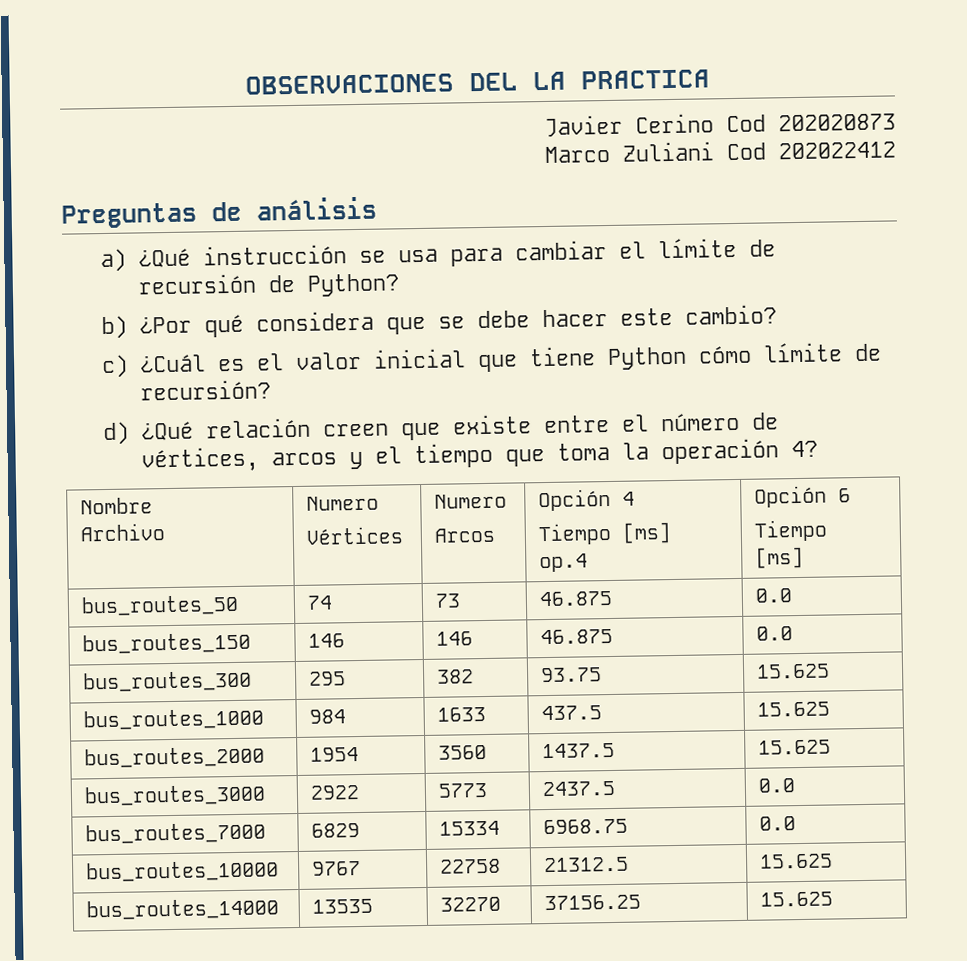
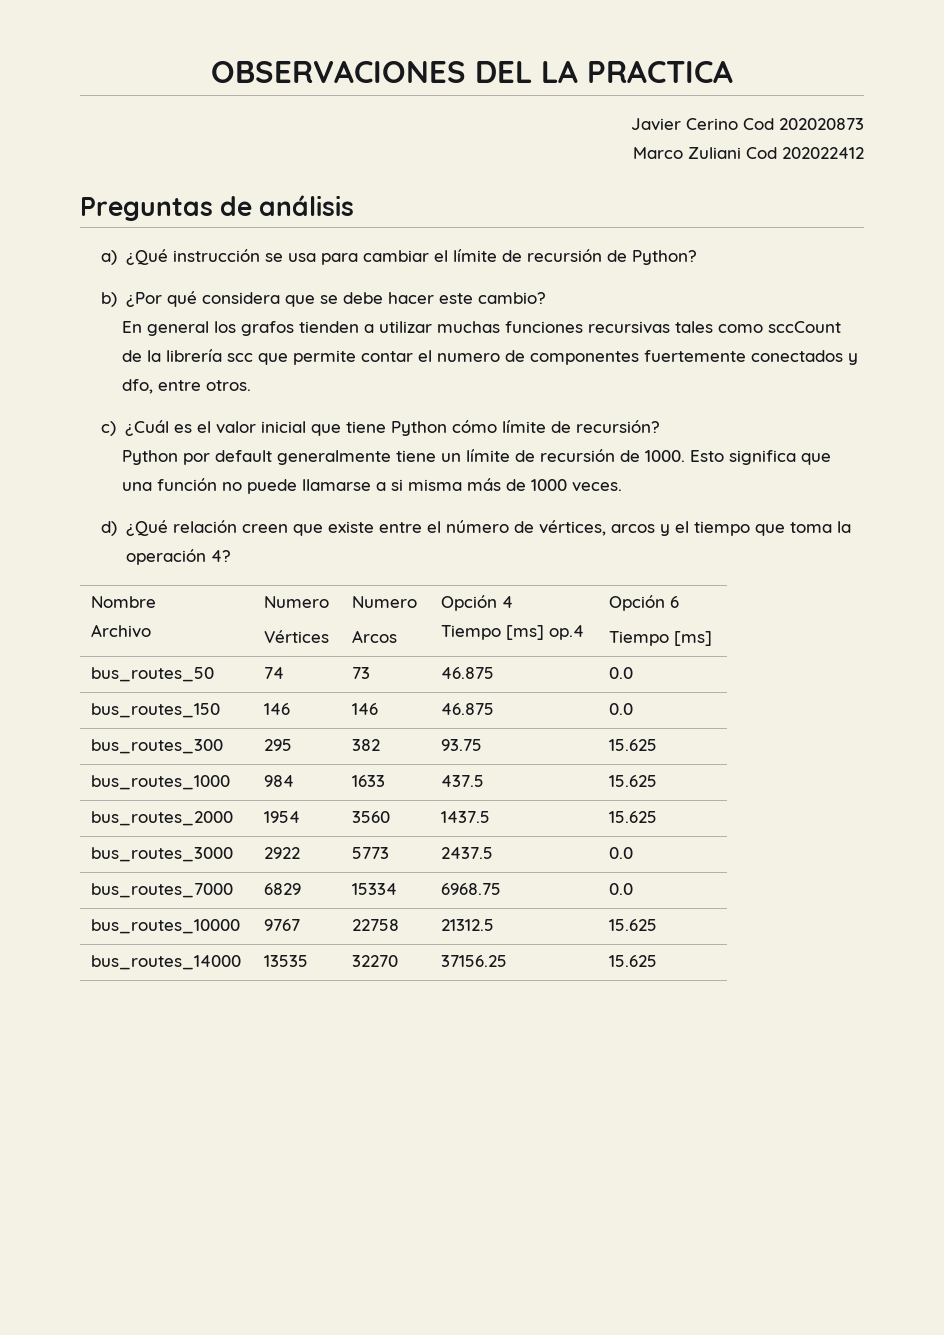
+ En general los grafos tienden a utilizar muchas funciones recursivas tales como sccCount de la librería scc que permite contar el numero de componentes fuertemente conectados y dfo, entre otros.
+ Python por default generalmente tiene un límite de recursión de 1000. Esto significa que una función no puede llamarse a si misma más de 1000 veces.

